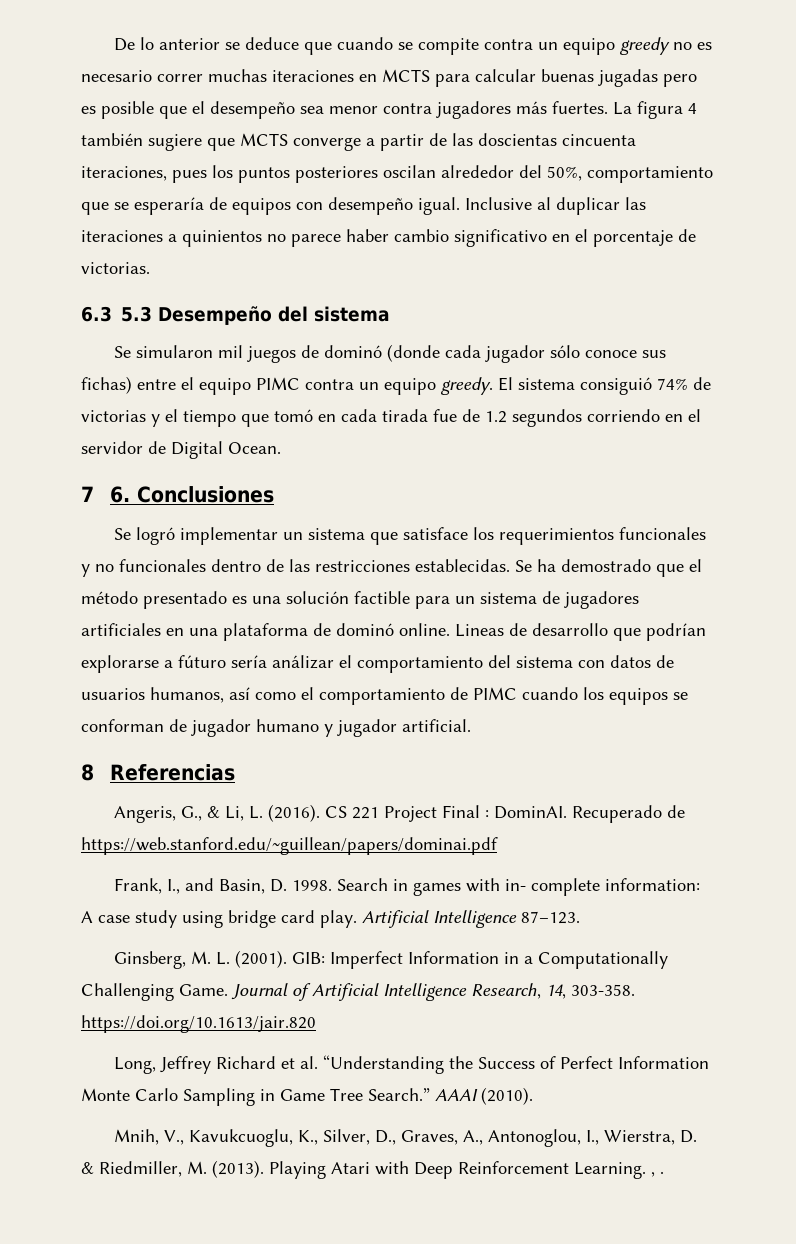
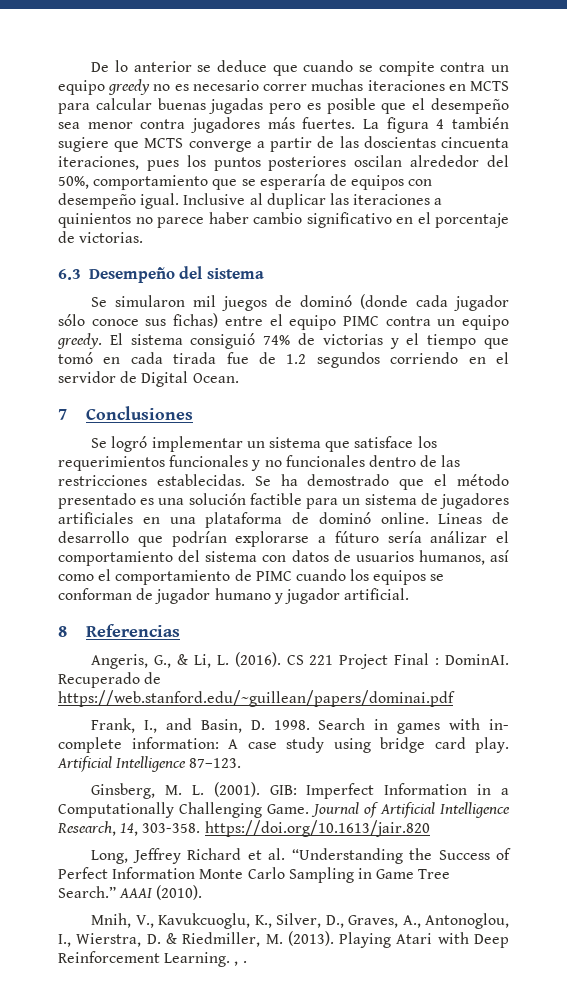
- 6.3 5.3 Desempeño del sistema
+ 6.3 Desempeño del sistema
- 7 6. Conclusiones
+ 7 Conclusiones

